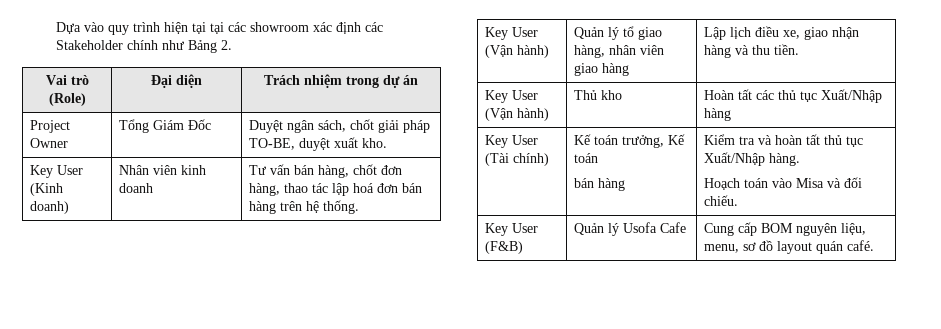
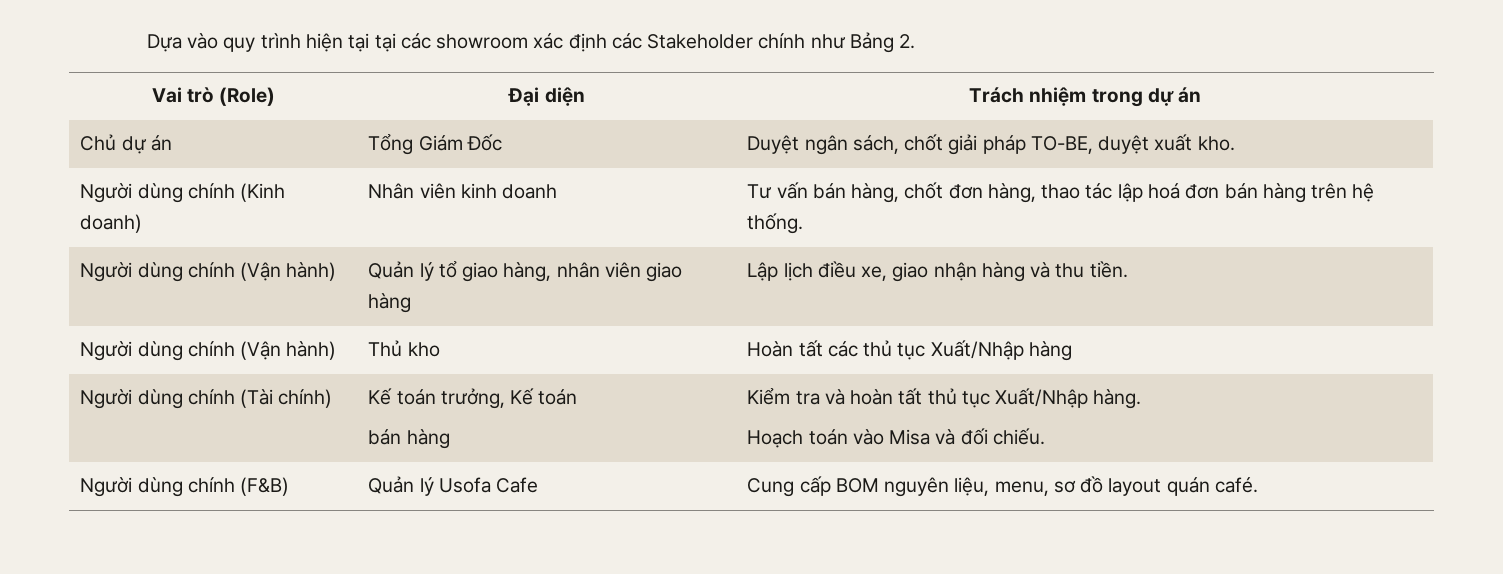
- Project Owner | Tổng Giám Đốc | Duyệt ngân sách, chốt giải pháp TO-BE, duyệt xuất kho.
+ Chủ dự án | Tổng Giám Đốc | Duyệt ngân sách, chốt giải pháp TO-BE, duyệt xuất kho.
- Key User (Kinh doanh) | Nhân viên kinh doanh | Tư vấn bán hàng, chốt đơn hàng, thao tác lập hoá đơn bán hàng trên hệ thống.
+ Người dùng chính (Kinh doanh) | Nhân viên kinh doanh | Tư vấn bán hàng, chốt đơn hàng, thao tác lập hoá đơn bán hàng trên hệ thống.
- Key User (Vận hành) | Quản lý tổ giao hàng, nhân viên giao hàng | Lập lịch điều xe, giao nhận hàng và thu tiền.
+ Người dùng chính (Vận hành) | Quản lý tổ giao hàng, nhân viên giao hàng | Lập lịch điều xe, giao nhận hàng và thu tiền.
- Key User (Vận hành) | Thủ kho | Hoàn tất các thủ tục Xuất/Nhập hàng
+ Người dùng chính (Vận hành) | Thủ kho | Hoàn tất các thủ tục Xuất/Nhập hàng
- Key User (Tài chính) | Kế toán trưởng, Kế toán
+ Người dùng chính (Tài chính) | Kế toán trưởng, Kế toán
- Key User (F&B) | Quản lý Usofa Cafe | Cung cấp BOM nguyên liệu, menu, sơ đồ layout quán café.
+ Người dùng chính (F&B) | Quản lý Usofa Cafe | Cung cấp BOM nguyên liệu, menu, sơ đồ layout quán café.

